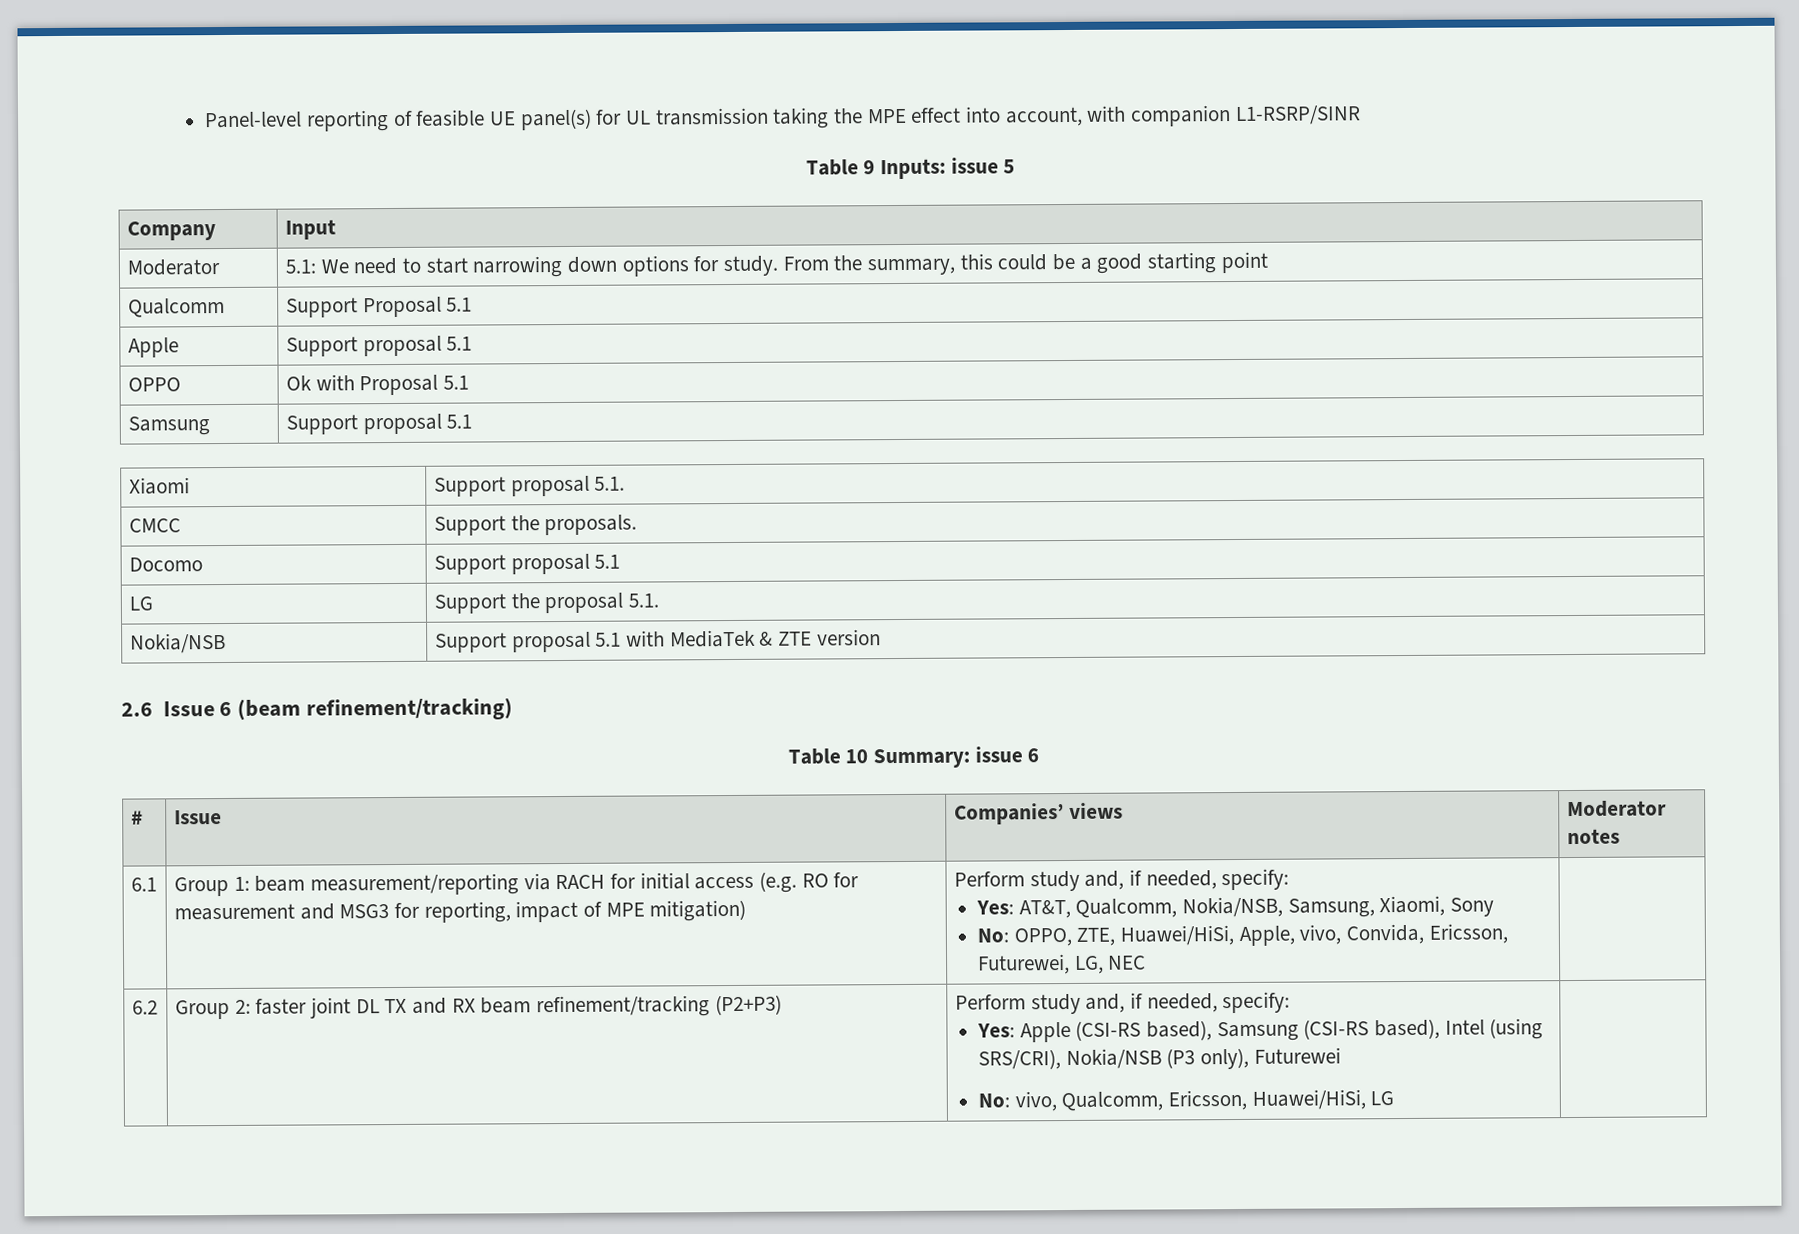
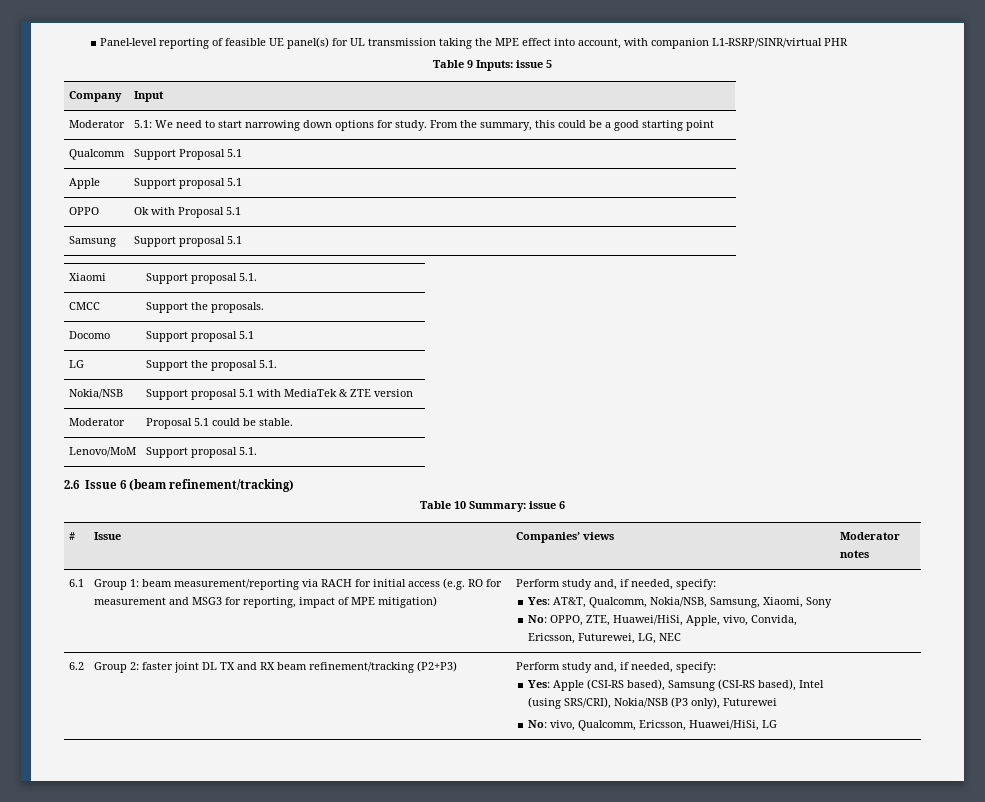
- Panel-level reporting of feasible UE panel(s) for UL transmission taking the MPE effect into account, with companion L1-RSRP/SINR
+ Panel-level reporting of feasible UE panel(s) for UL transmission taking the MPE effect into account, with companion L1-RSRP/SINR/virtual PHR
+ Moderator | Proposal 5.1 could be stable.
+ Lenovo/MoM | Support proposal 5.1.

